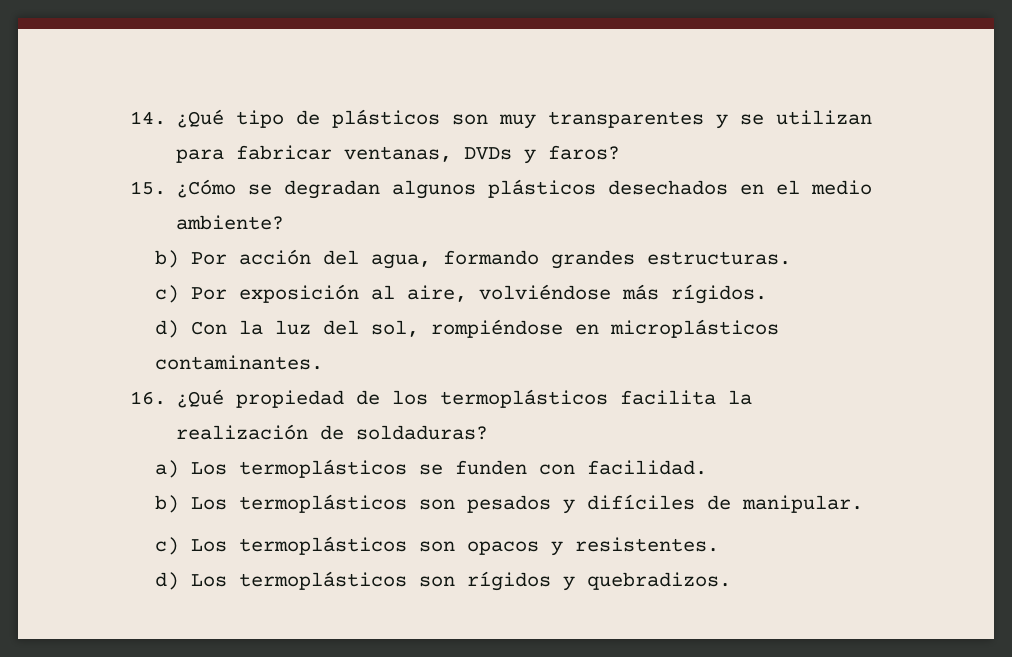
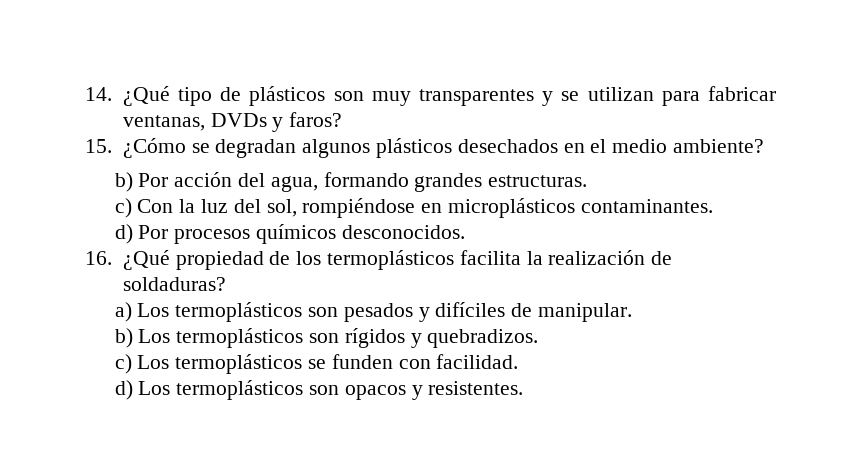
- c) Por exposición al aire, volviéndose más rígidos.
- d) Con la luz del sol, rompiéndose en microplásticos contaminantes.
+ c) Con la luz del sol, rompiéndose en microplásticos contaminantes.
+ d) Por procesos químicos desconocidos.
- a) Los termoplásticos se funden con facilidad.
- b) Los termoplásticos son pesados y difíciles de manipular.
+ a) Los termoplásticos son pesados y difíciles de manipular.
- c) Los termoplásticos son opacos y resistentes.
- d) Los termoplásticos son rígidos y quebradizos.
+ b) Los termoplásticos son rígidos y quebradizos.
+ c) Los termoplásticos se funden con facilidad.
+ d) Los termoplásticos son opacos y resistentes.

